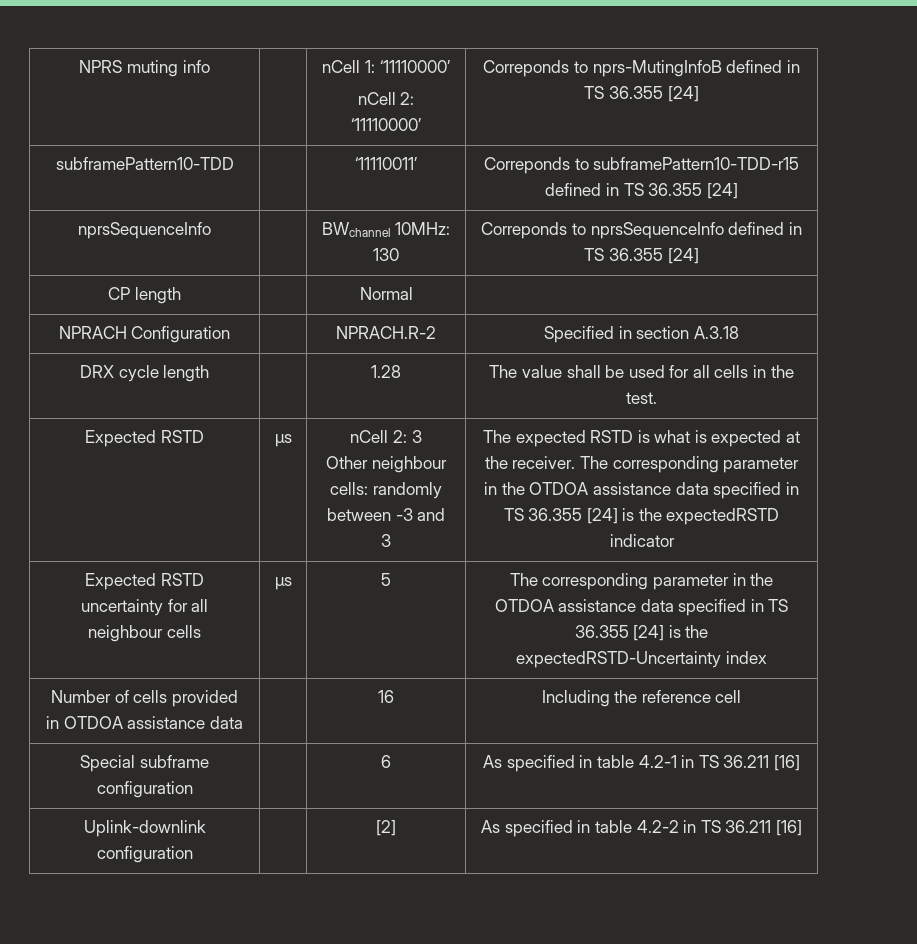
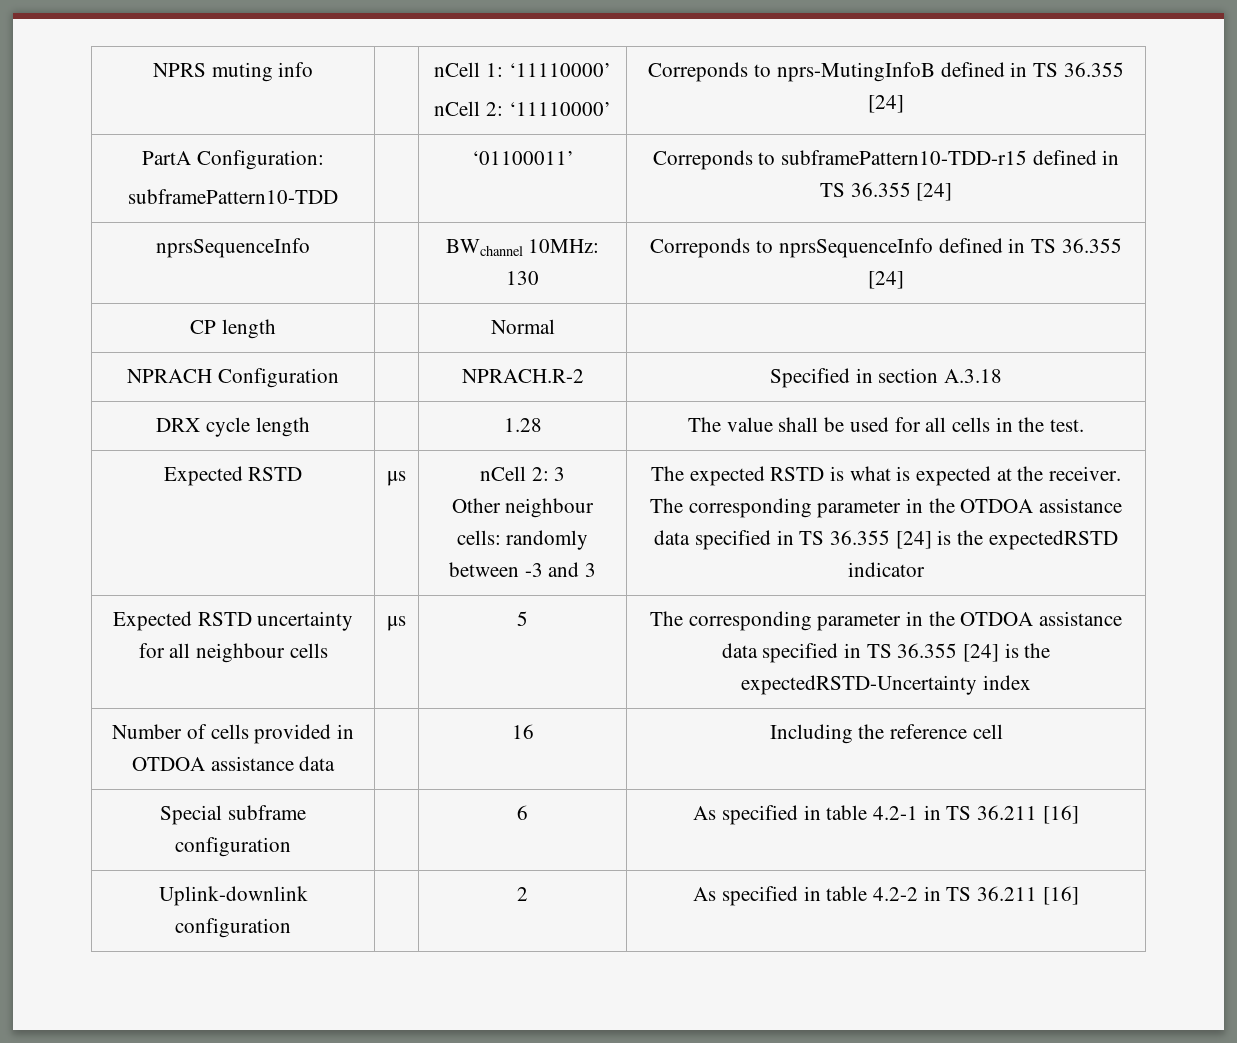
- subframePattern10-TDD | | ‘11110011’ | Correponds to subframePattern10-TDD-r15 defined in TS 36.355 [24]
+ PartA Configuration:
+ subframePattern10-TDD | | ‘01100011’ | Correponds to subframePattern10-TDD-r15 defined in TS 36.355 [24]
- Uplink-downlink configuration | | [2] | As specified in table 4.2-2 in TS 36.211 [16]
+ Uplink-downlink configuration | | 2 | As specified in table 4.2-2 in TS 36.211 [16]

